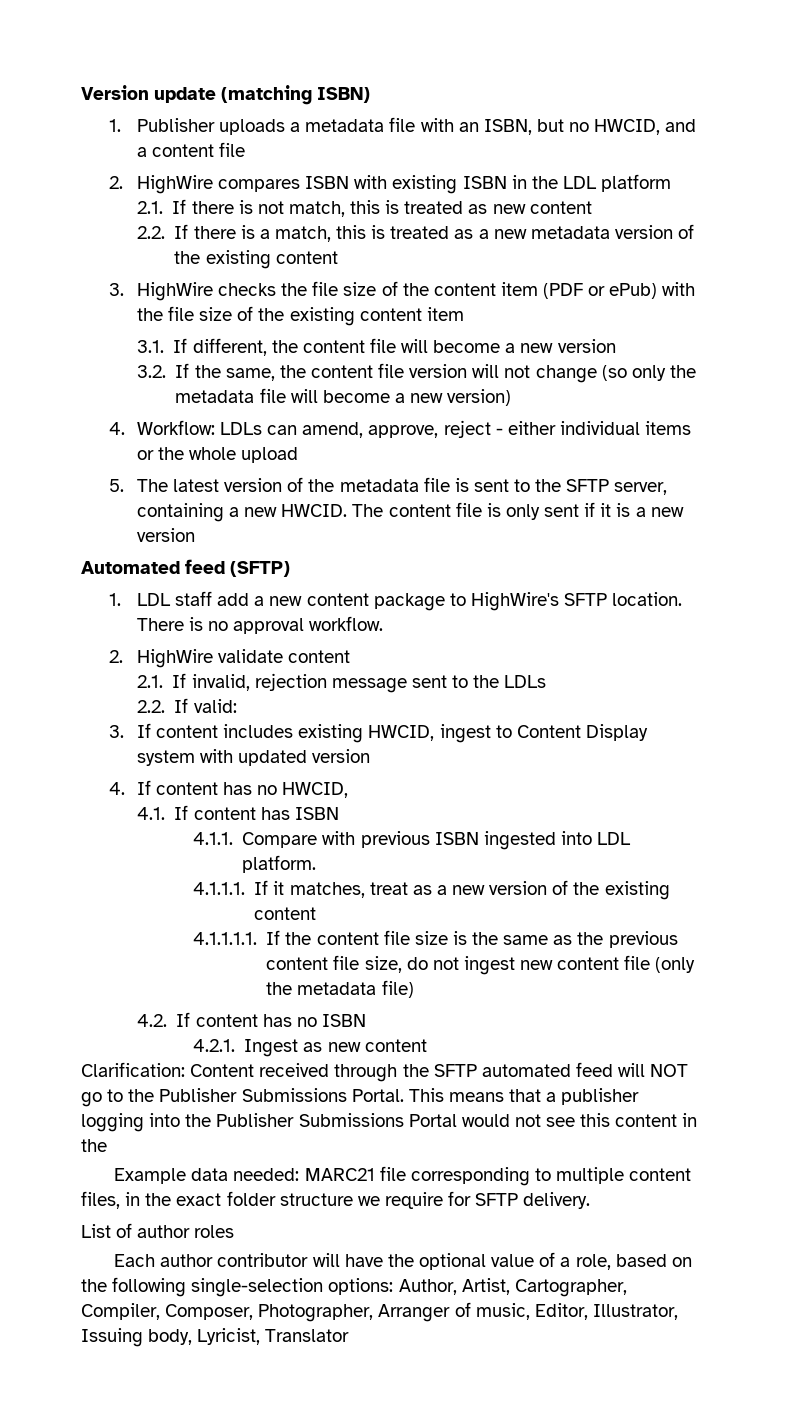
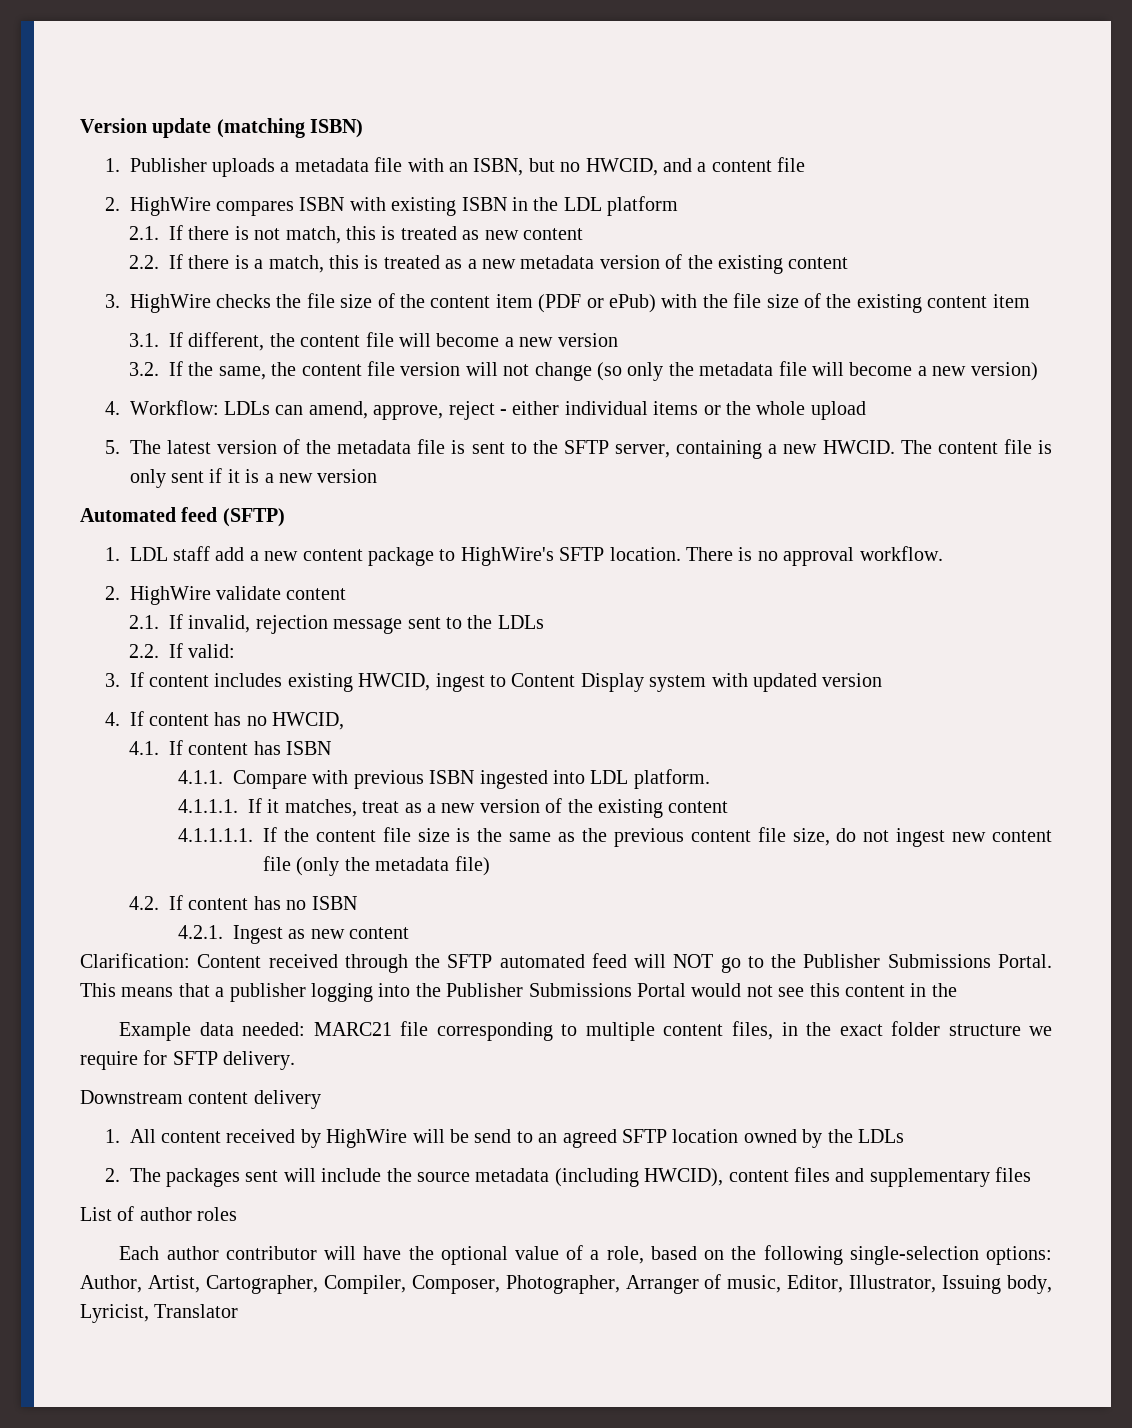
+ Downstream content delivery
+ 1. All content received by HighWire will be send to an agreed SFTP location owned by the LDLs
+ 2. The packages sent will include the source metadata (including HWCID), content files and supplementary files

